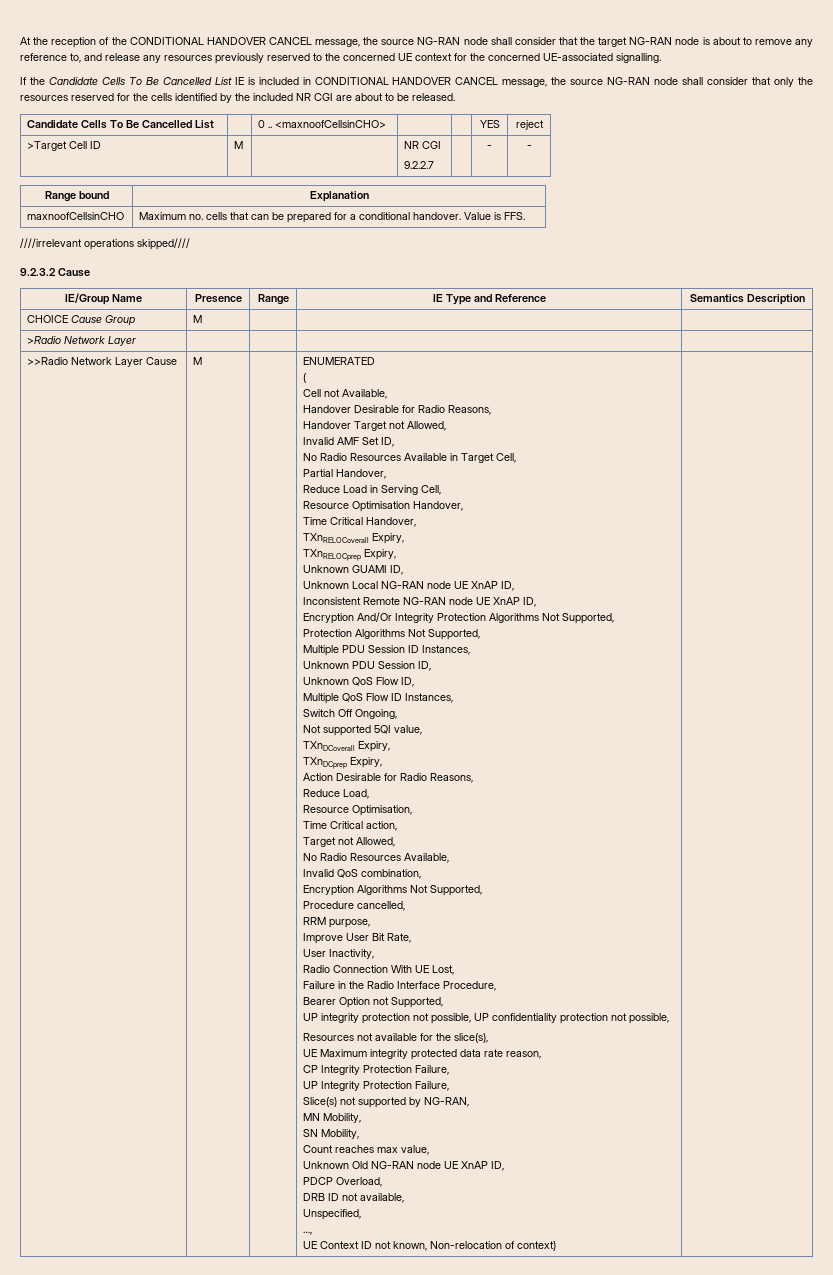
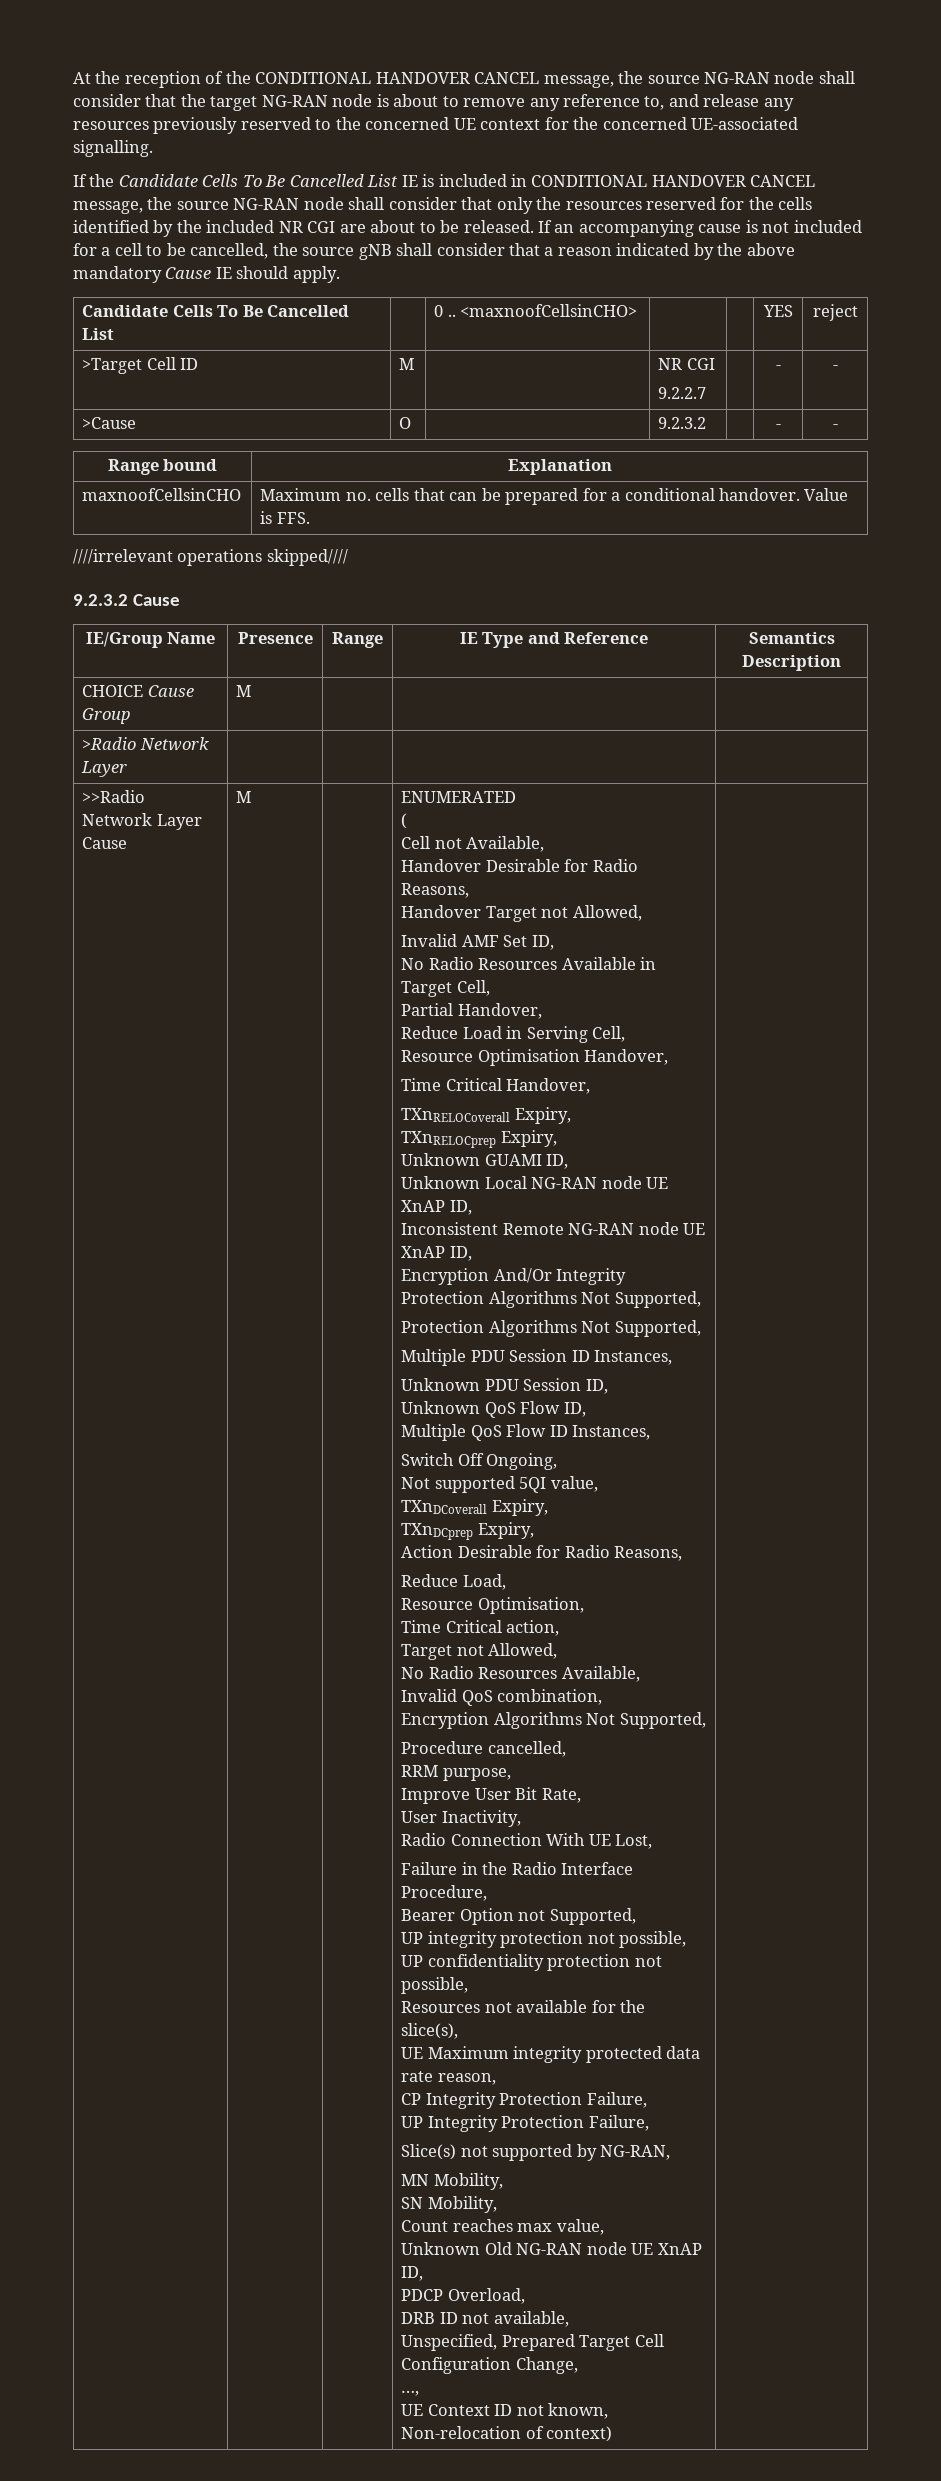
+ If an accompanying cause is not included for a cell to be cancelled, the source gNB shall consider that a reason indicated by the above mandatory Cause IE should apply.
+ >Cause | O | | 9.2.3.2 | | - | -
- Unspecified,
+ Unspecified, Prepared Target Cell Configuration Change,

